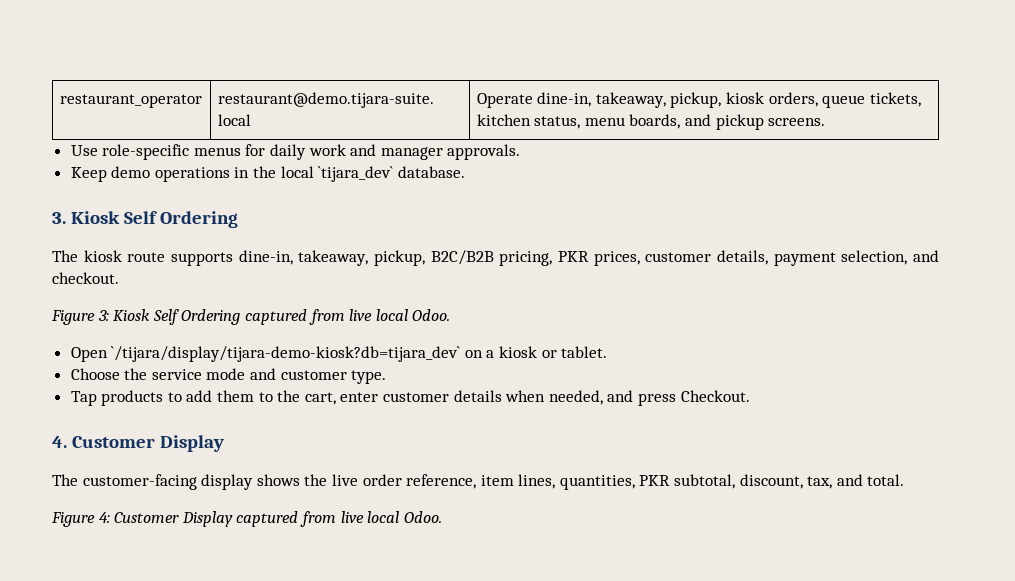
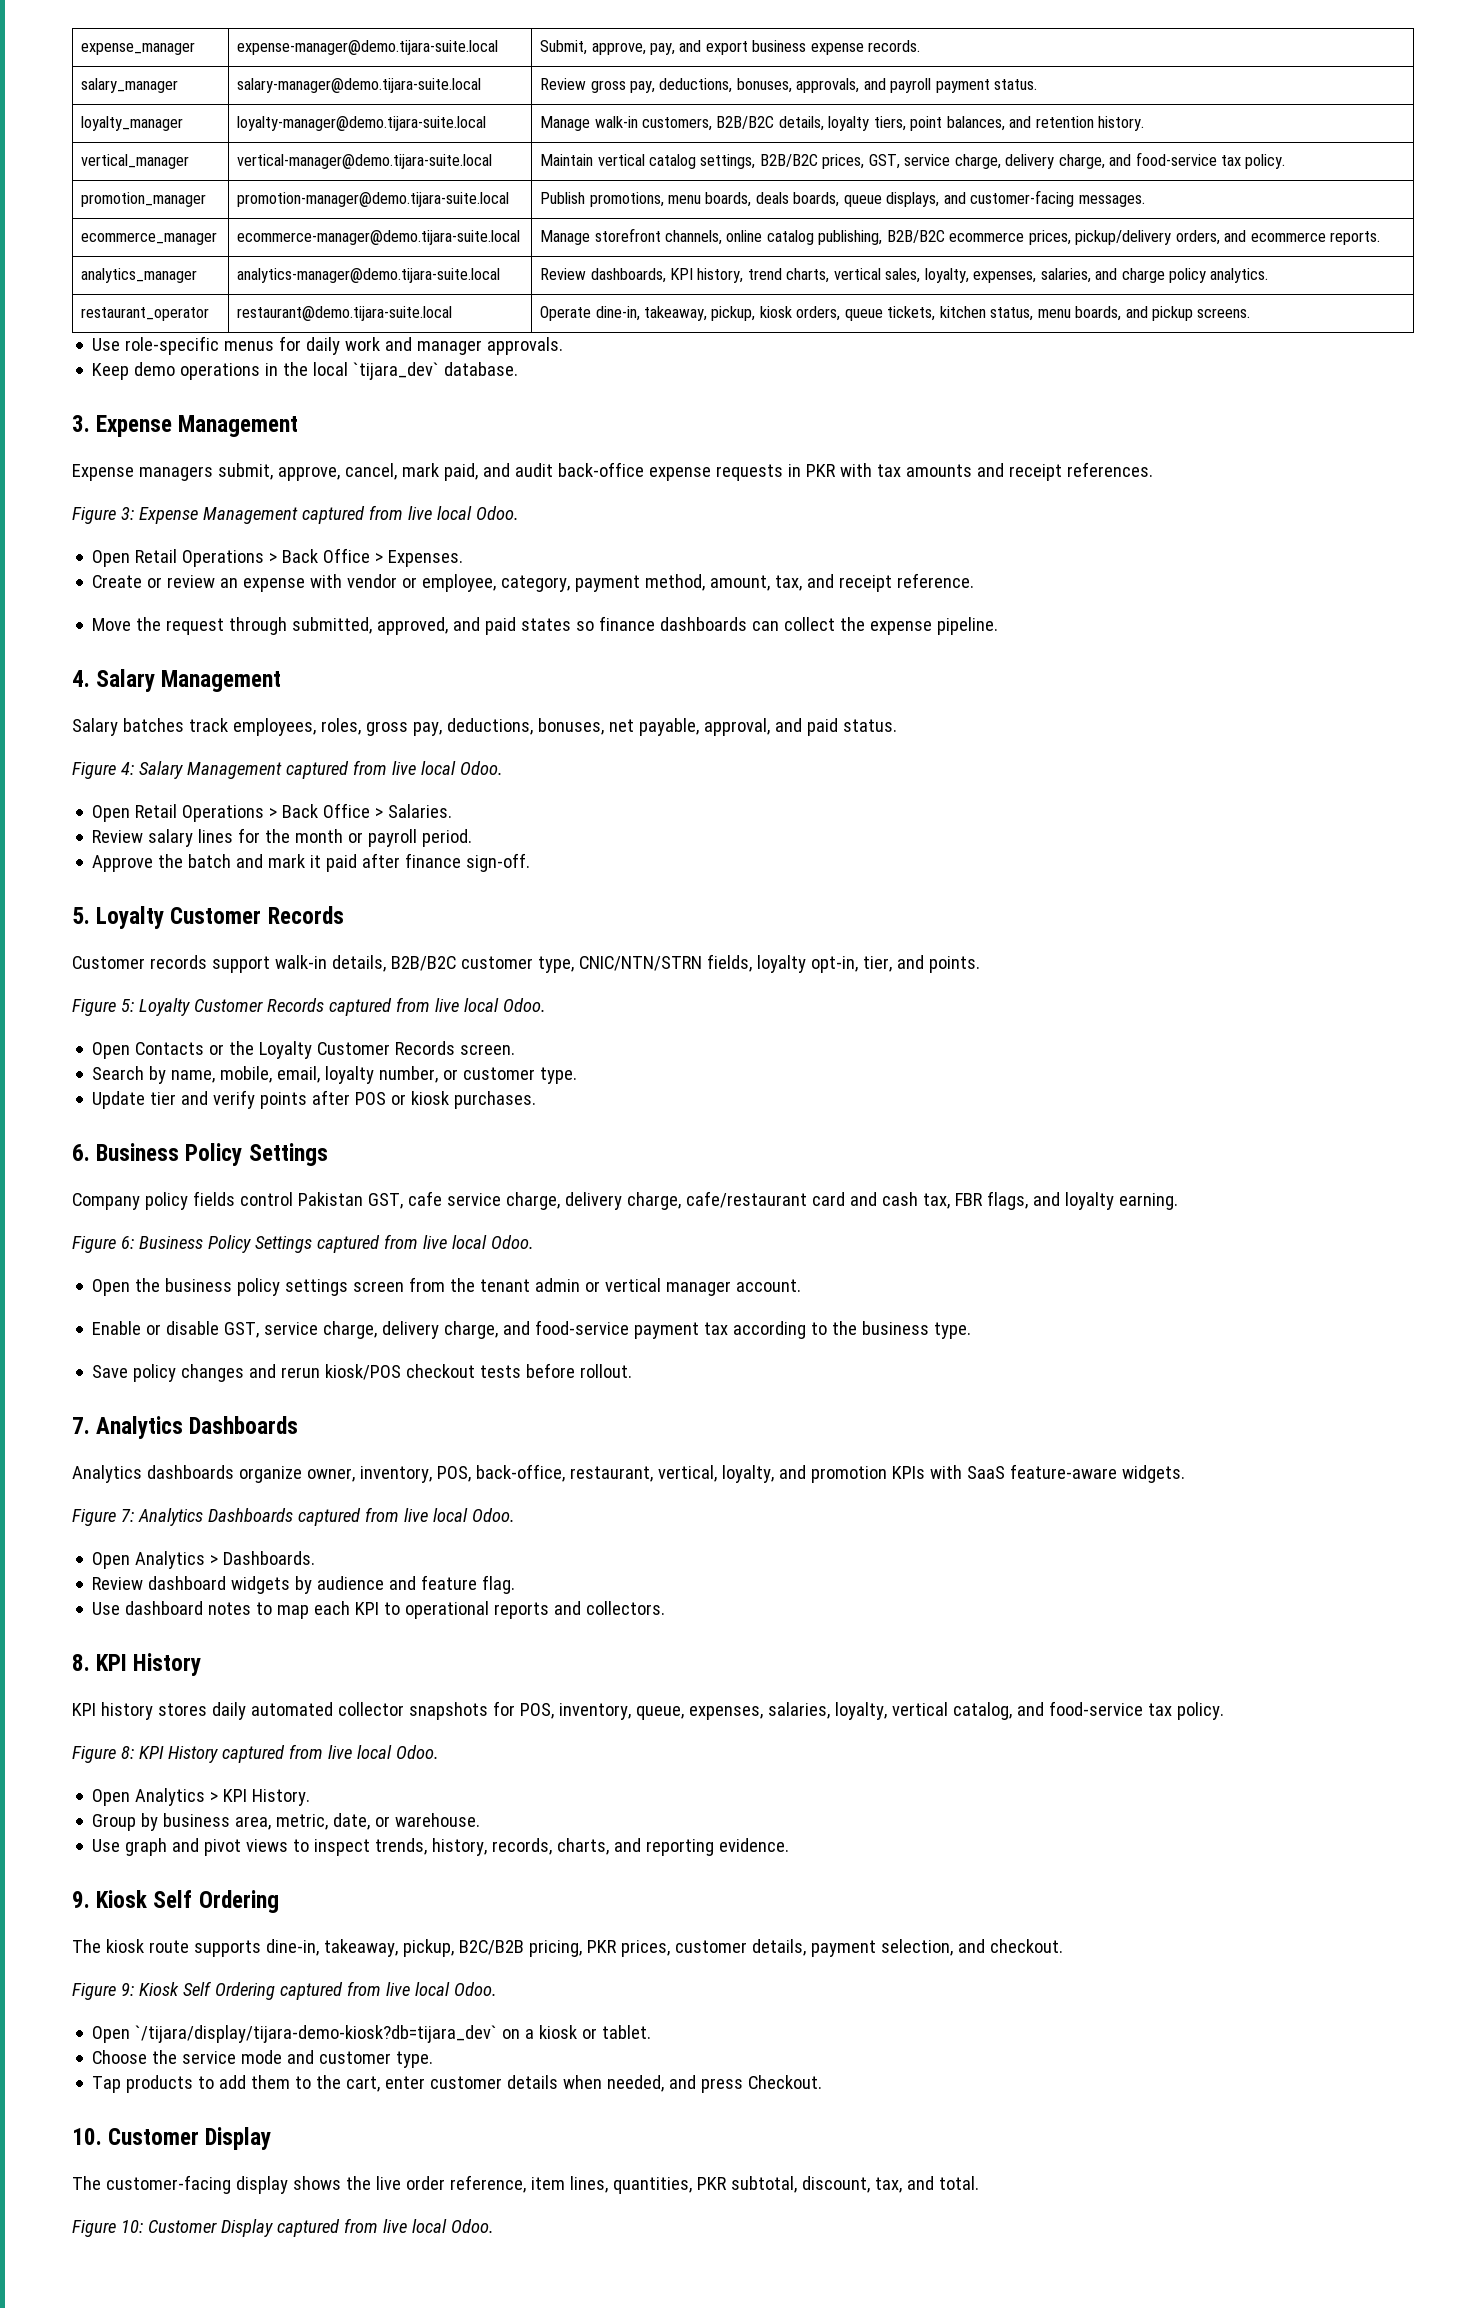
+ expense_manager | expense-manager@demo.tijara-suite.local | Submit, approve, pay, and export business expense records.
+ salary_manager | salary-manager@demo.tijara-suite.local | Review gross pay, deductions, bonuses, approvals, and payroll payment status.
+ loyalty_manager | loyalty-manager@demo.tijara-suite.local | Manage walk-in customers, B2B/B2C details, loyalty tiers, point balances, and retention history.
+ vertical_manager | vertical-manager@demo.tijara-suite.local | Maintain vertical catalog settings, B2B/B2C prices, GST, service charge, delivery charge, and food-service tax policy.
+ promotion_manager | promotion-manager@demo.tijara-suite.local | Publish promotions, menu boards, deals boards, queue displays, and customer-facing messages.
+ ecommerce_manager | ecommerce-manager@demo.tijara-suite.local | Manage storefront channels, online catalog publishing, B2B/B2C ecommerce prices, pickup/delivery orders, and ecommerce reports.
+ analytics_manager | analytics-manager@demo.tijara-suite.local | Review dashboards, KPI history, trend charts, vertical sales, loyalty, expenses, salaries, and charge policy analytics.
- 3. Kiosk Self Ordering
+ 3. Expense Management
+ Expense managers submit, approve, cancel, mark paid, and audit back-office expense requests in PKR with tax amounts and receipt references.
+ Figure 3: Expense Management captured from live local Odoo.
+ Open Retail Operations > Back Office > Expenses.
+ Create or review an expense with vendor or employee, category, payment method, amount, tax, and receipt reference.
+ Move the request through submitted, approved, and paid states so finance dashboards can collect the expense pipeline.
+ 4. Salary Management
+ Salary batches track employees, roles, gross pay, deductions, bonuses, net payable, approval, and paid status.
+ Figure 4: Salary Management captured from live local Odoo.
+ Open Retail Operations > Back Office > Salaries.
+ Review salary lines for the month or payroll period.
+ Approve the batch and mark it paid after finance sign-off.
+ 5. Loyalty Customer Records
+ Customer records support walk-in details, B2B/B2C customer type, CNIC/NTN/STRN fields, loyalty opt-in, tier, and points.
+ Figure 5: Loyalty Customer Records captured from live local Odoo.
+ Open Contacts or the Loyalty Customer Records screen.
+ Search by name, mobile, email, loyalty number, or customer type.
+ Update tier and verify points after POS or kiosk purchases.
+ 6. Business Policy Settings
+ Company policy fields control Pakistan GST, cafe service charge, delivery charge, cafe/restaurant card and cash tax, FBR flags, and loyalty earning.
+ Figure 6: Business Policy Settings captured from live local Odoo.
+ Open the business policy settings screen from the tenant admin or vertical manager account.
+ Enable or disable GST, service charge, delivery charge, and food-service payment tax according to the business type.
+ Save policy changes and rerun kiosk/POS checkout tests before rollout.
+ 7. Analytics Dashboards
+ Analytics dashboards organize owner, inventory, POS, back-office, restaurant, vertical, loyalty, and promotion KPIs with SaaS feature-aware widgets.
+ Figure 7: Analytics Dashboards captured from live local Odoo.
+ Open Analytics > Dashboards.
+ Review dashboard widgets by audience and feature flag.
+ Use dashboard notes to map each KPI to operational reports and collectors.
+ 8. KPI History
+ KPI history stores daily automated collector snapshots for POS, inventory, queue, expenses, salaries, loyalty, vertical catalog, and food-service tax policy.
+ Figure 8: KPI History captured from live local Odoo.
+ Open Analytics > KPI History.
+ Group by business area, metric, date, or warehouse.
+ Use graph and pivot views to inspect trends, history, records, charts, and reporting evidence.
+ 9. Kiosk Self Ordering
- Figure 3: Kiosk Self Ordering captured from live local Odoo.
+ Figure 9: Kiosk Self Ordering captured from live local Odoo.
- 4. Customer Display
+ 10. Customer Display
- Figure 4: Customer Display captured from live local Odoo.
+ Figure 10: Customer Display captured from live local Odoo.

